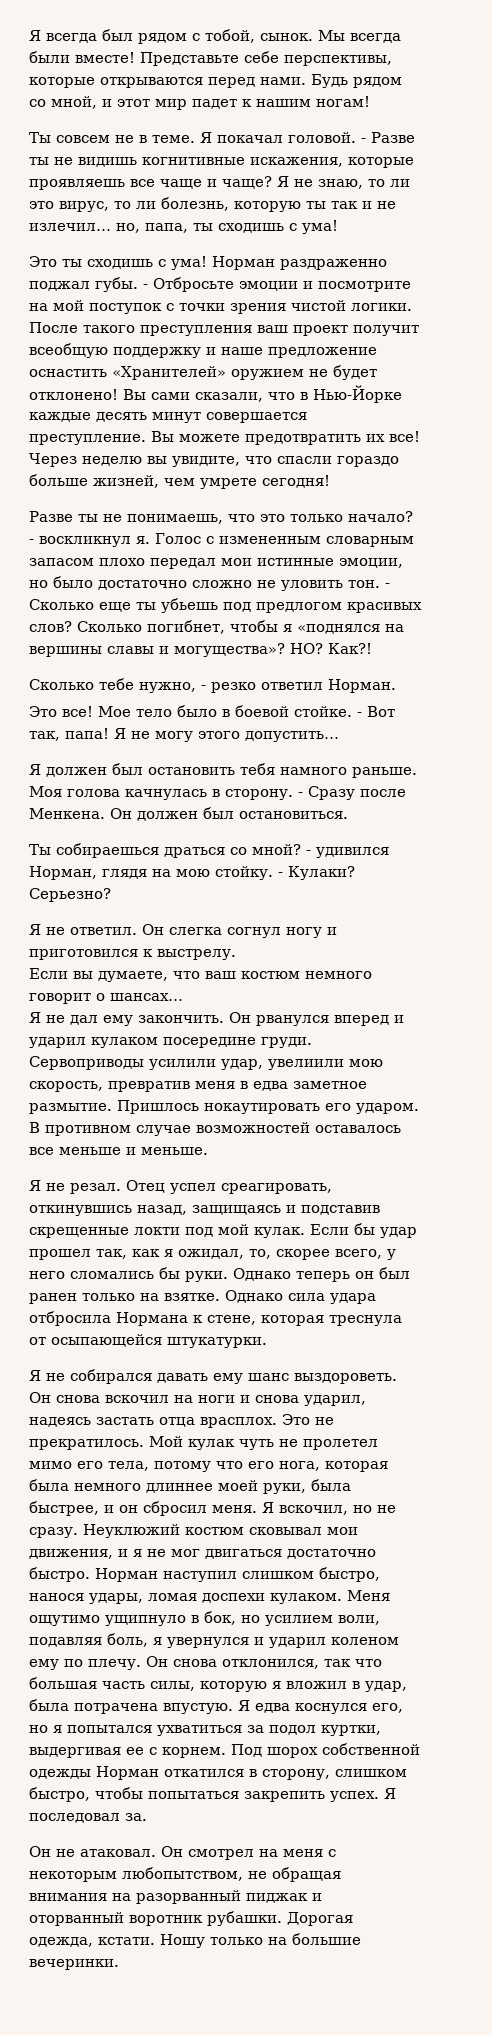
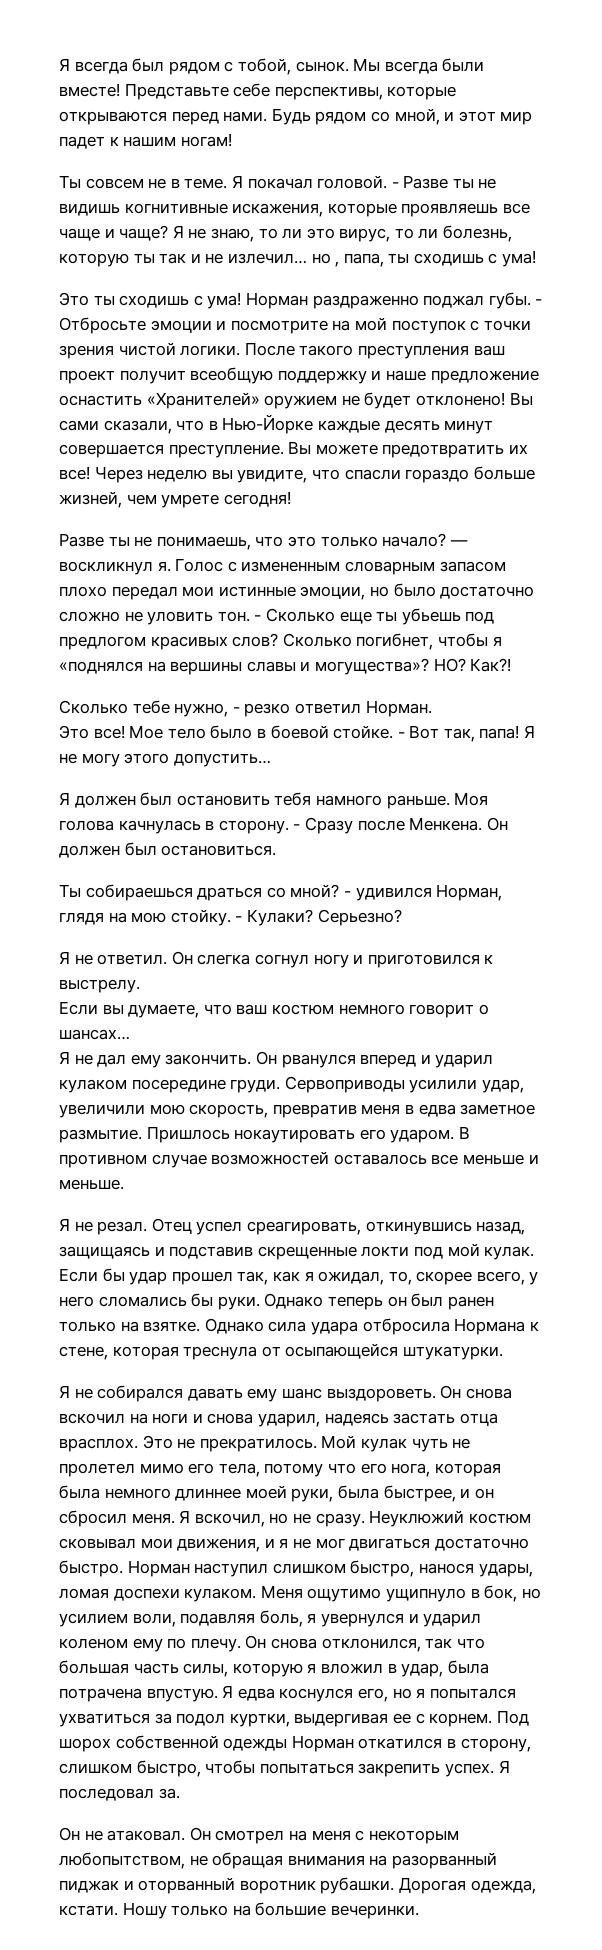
- Я не знаю, то ли это вирус, то ли болезнь, которую ты так и не излечил… но, папа, ты сходишь с ума!
+ Я не знаю, то ли это вирус, то ли болезнь, которую ты так и не излечил… но , папа, ты сходишь с ума!
- - воскликнул я.
+ — воскликнул я.
- Сервоприводы усилили удар, увелиили мою скорость, превратив меня в едва заметное размытие.
+ Сервоприводы усилили удар, увеличили мою скорость, превратив меня в едва заметное размытие.

